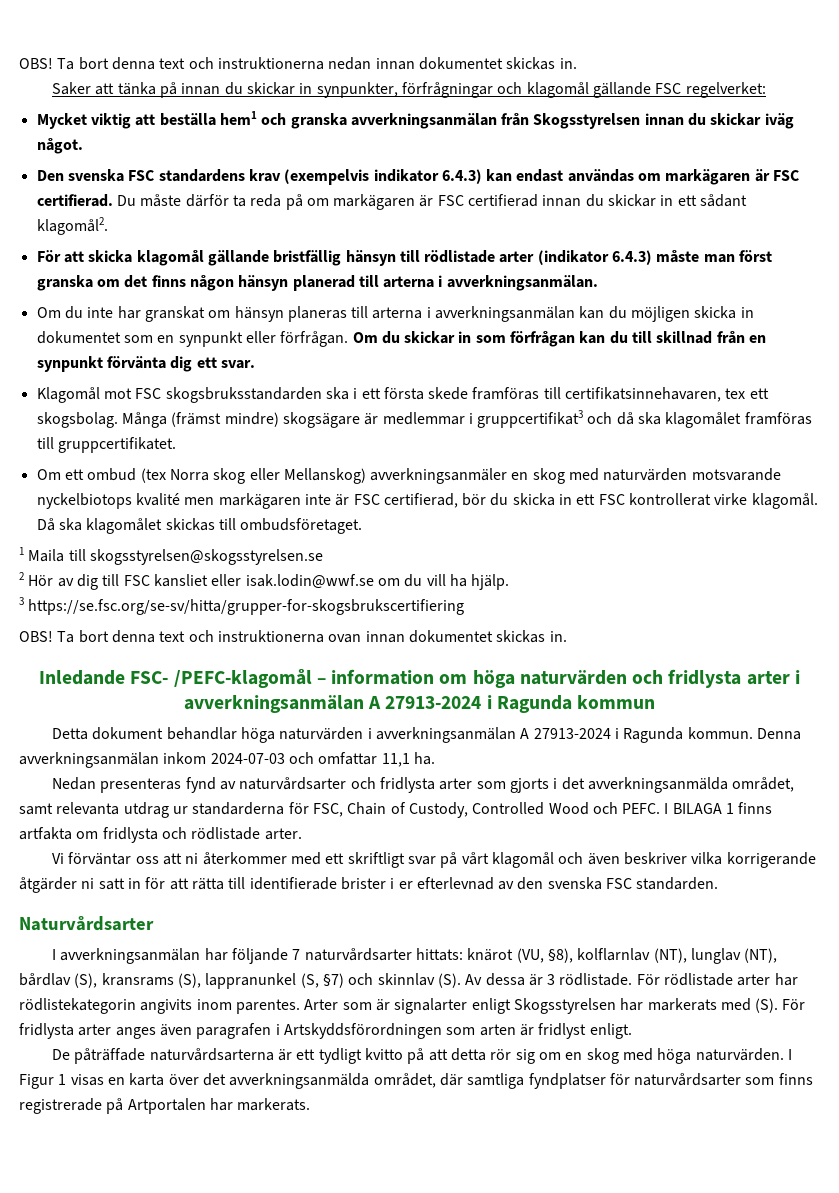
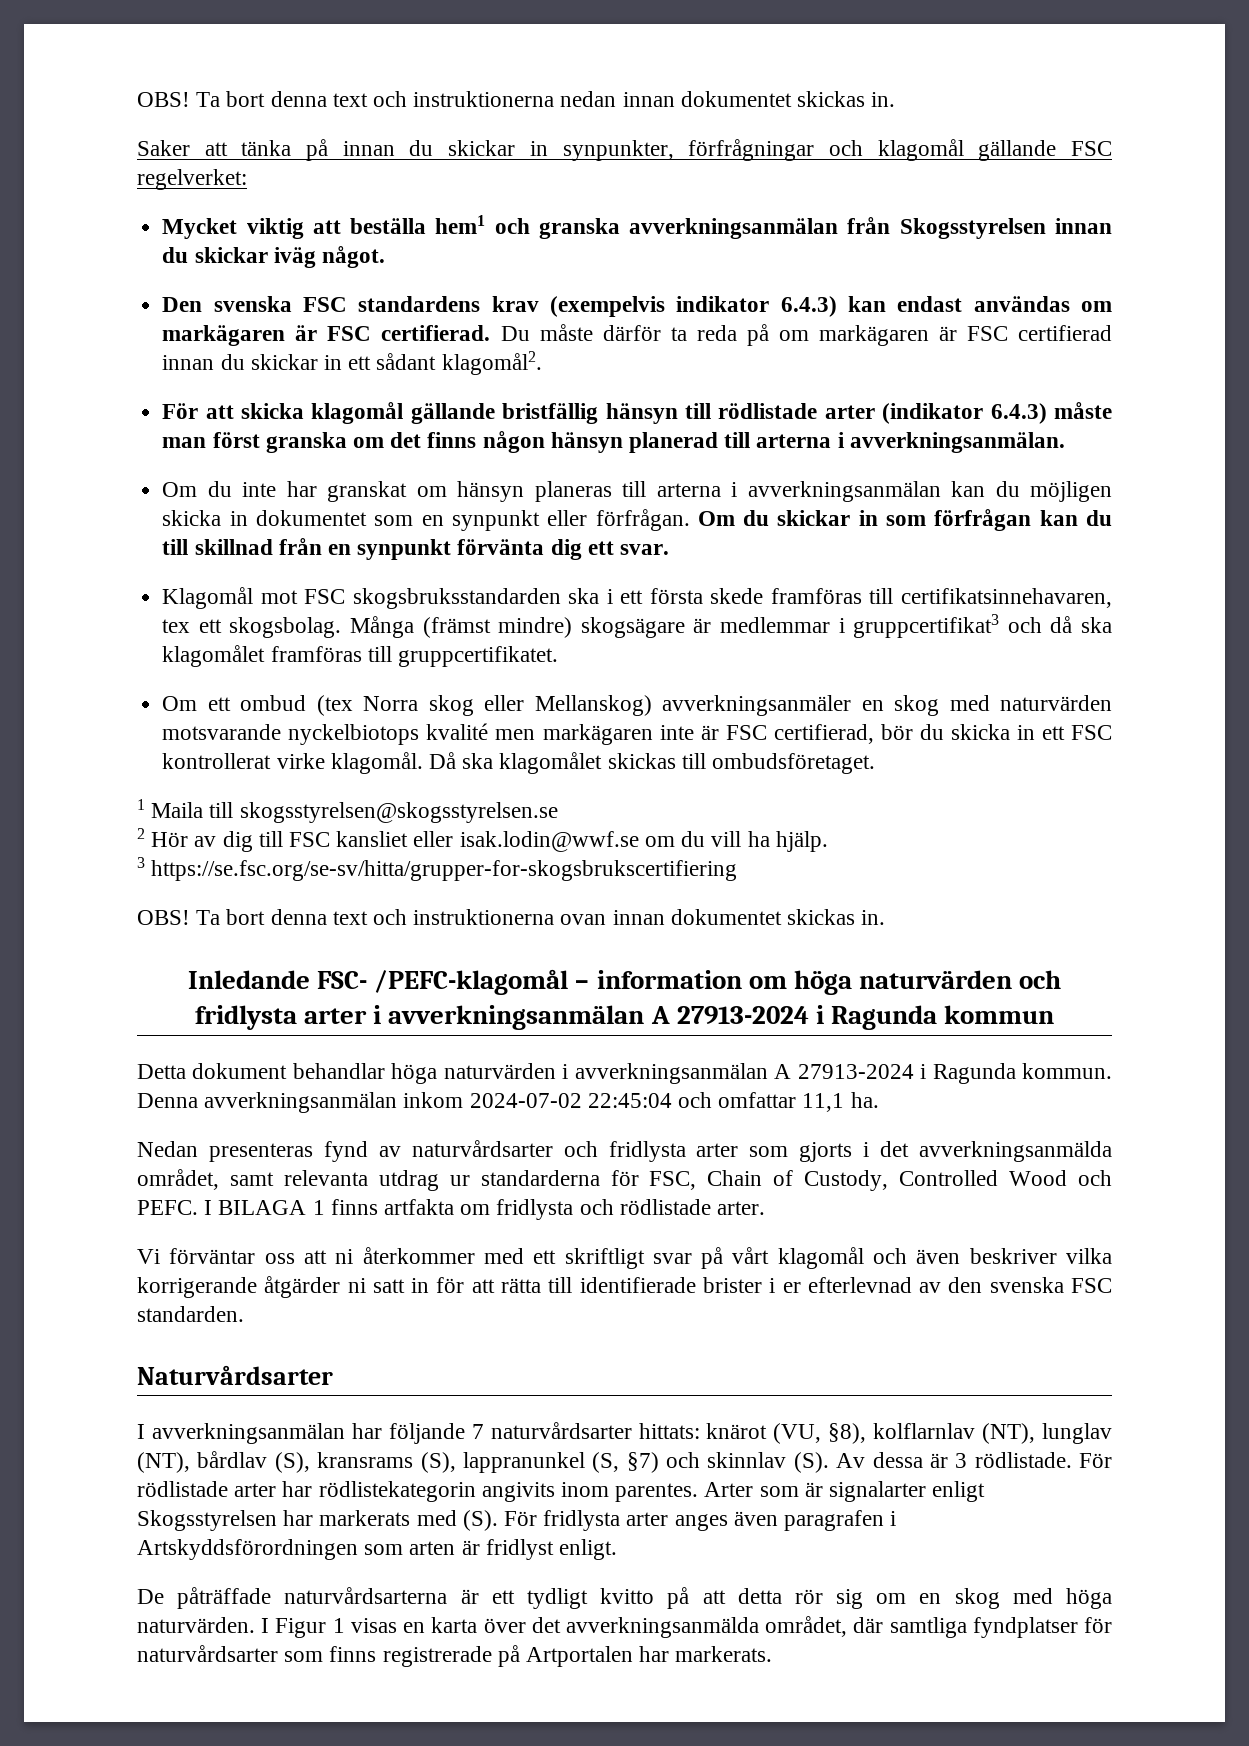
- Denna avverkningsanmälan inkom 2024-07-03 och omfattar 11,1 ha.
+ Denna avverkningsanmälan inkom 2024-07-02 22:45:04 och omfattar 11,1 ha.

